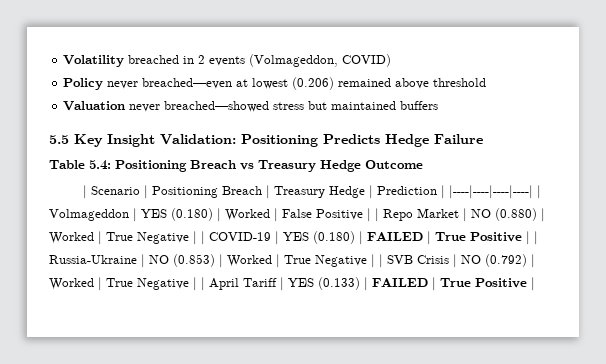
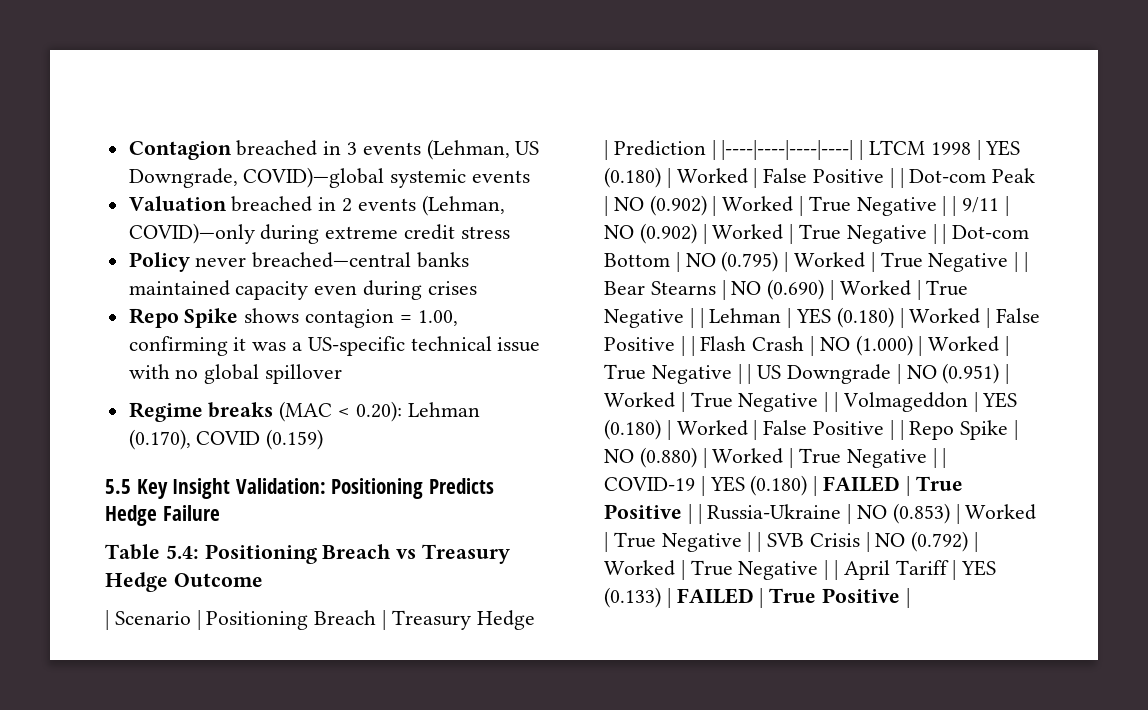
- Volatility breached in 2 events (Volmageddon, COVID)
- Policy never breached—even at lowest (0.206) remained above threshold
- Valuation never breached—showed stress but maintained buffers
+ Contagion breached in 3 events (Lehman, US Downgrade, COVID)—global systemic events
+ Valuation breached in 2 events (Lehman, COVID)—only during extreme credit stress
+ Policy never breached—central banks maintained capacity even during crises
+ Repo Spike shows contagion = 1.00, confirming it was a US-specific technical issue with no global spillover
+ Regime breaks (MAC < 0.20): Lehman (0.170), COVID (0.159)
- | Scenario | Positioning Breach | Treasury Hedge | Prediction | |----|----|----|----| | Volmageddon | YES (0.180) | Worked | False Positive | | Repo Market | NO (0.880) | Worked | True Negative | | COVID-19 | YES (0.180) | FAILED | True Positive | | Russia-Ukraine | NO (0.853) | Worked | True Negative | | SVB Crisis | NO (0.792) | Worked | True Negative | | April Tariff | YES (0.133) | FAILED | True Positive |
+ | Scenario | Positioning Breach | Treasury Hedge | Prediction | |----|----|----|----| | LTCM 1998 | YES (0.180) | Worked | False Positive | | Dot-com Peak | NO (0.902) | Worked | True Negative | | 9/11 | NO (0.902) | Worked | True Negative | | Dot-com Bottom | NO (0.795) | Worked | True Negative | | Bear Stearns | NO (0.690) | Worked | True Negative | | Lehman | YES (0.180) | Worked | False Positive | | Flash Crash | NO (1.000) | Worked | True Negative | | US Downgrade | NO (0.951) | Worked | True Negative | | Volmageddon | YES (0.180) | Worked | False Positive | | Repo Spike | NO (0.880) | Worked | True Negative | | COVID-19 | YES (0.180) | FAILED | True Positive | | Russia-Ukraine | NO (0.853) | Worked | True Negative | | SVB Crisis | NO (0.792) | Worked | True Negative | | April Tariff | YES (0.133) | FAILED | True Positive |

